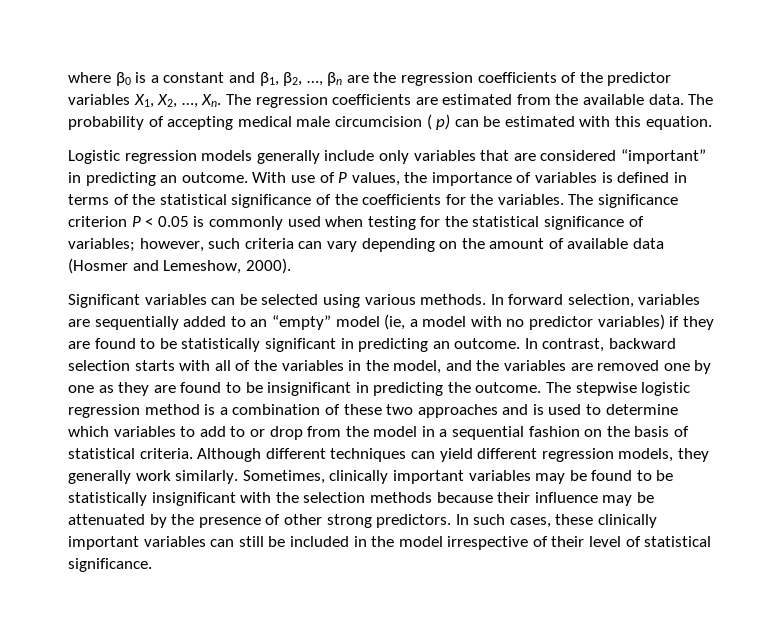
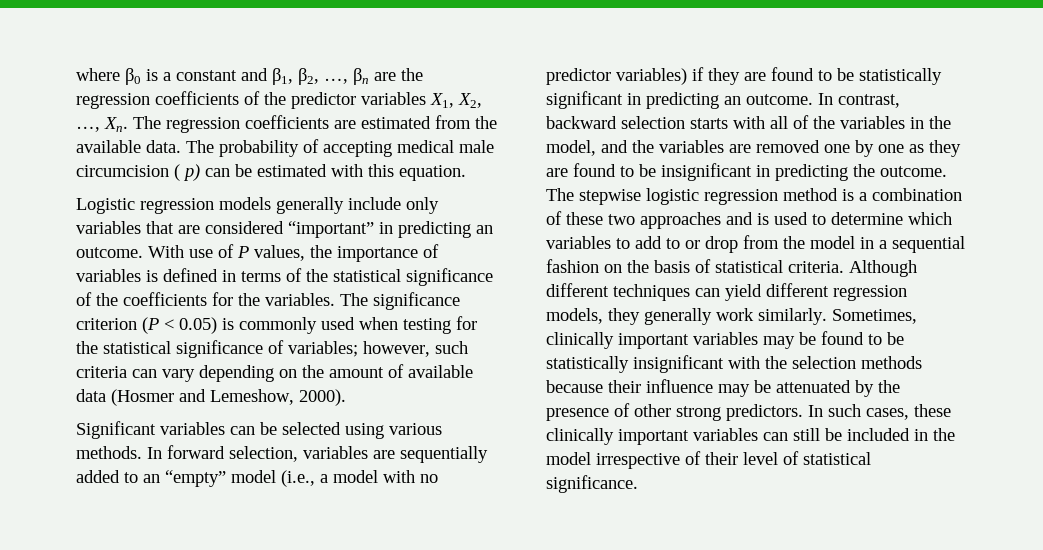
- The significance criterion P < 0.05 is commonly used when testing for the statistical significance of variables; however, such criteria can vary depending on the amount of available data (Hosmer and Lemeshow, 2000).
+ The significance criterion (P < 0.05) is commonly used when testing for the statistical significance of variables; however, such criteria can vary depending on the amount of available data (Hosmer and Lemeshow, 2000).
- In forward selection, variables are sequentially added to an “empty” model (ie, a model with no predictor variables) if they are found to be statistically significant in predicting an outcome.
+ In forward selection, variables are sequentially added to an “empty” model (i.e., a model with no predictor variables) if they are found to be statistically significant in predicting an outcome.

